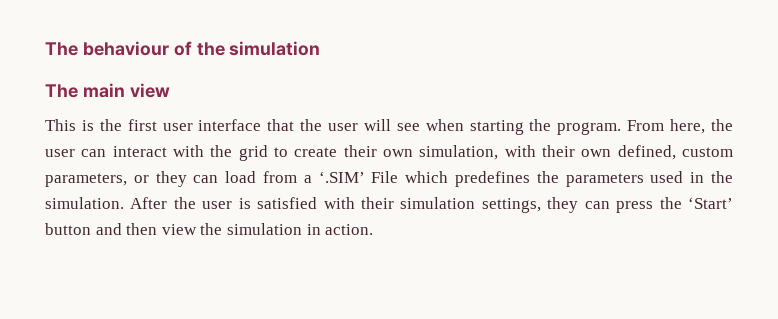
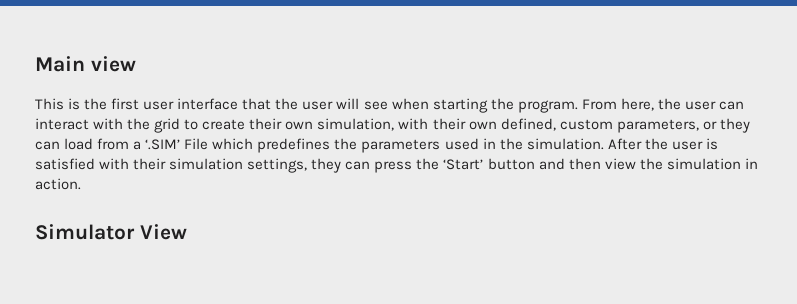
- The behaviour of the simulation
- The main view
+ Main view
+ Simulator View

